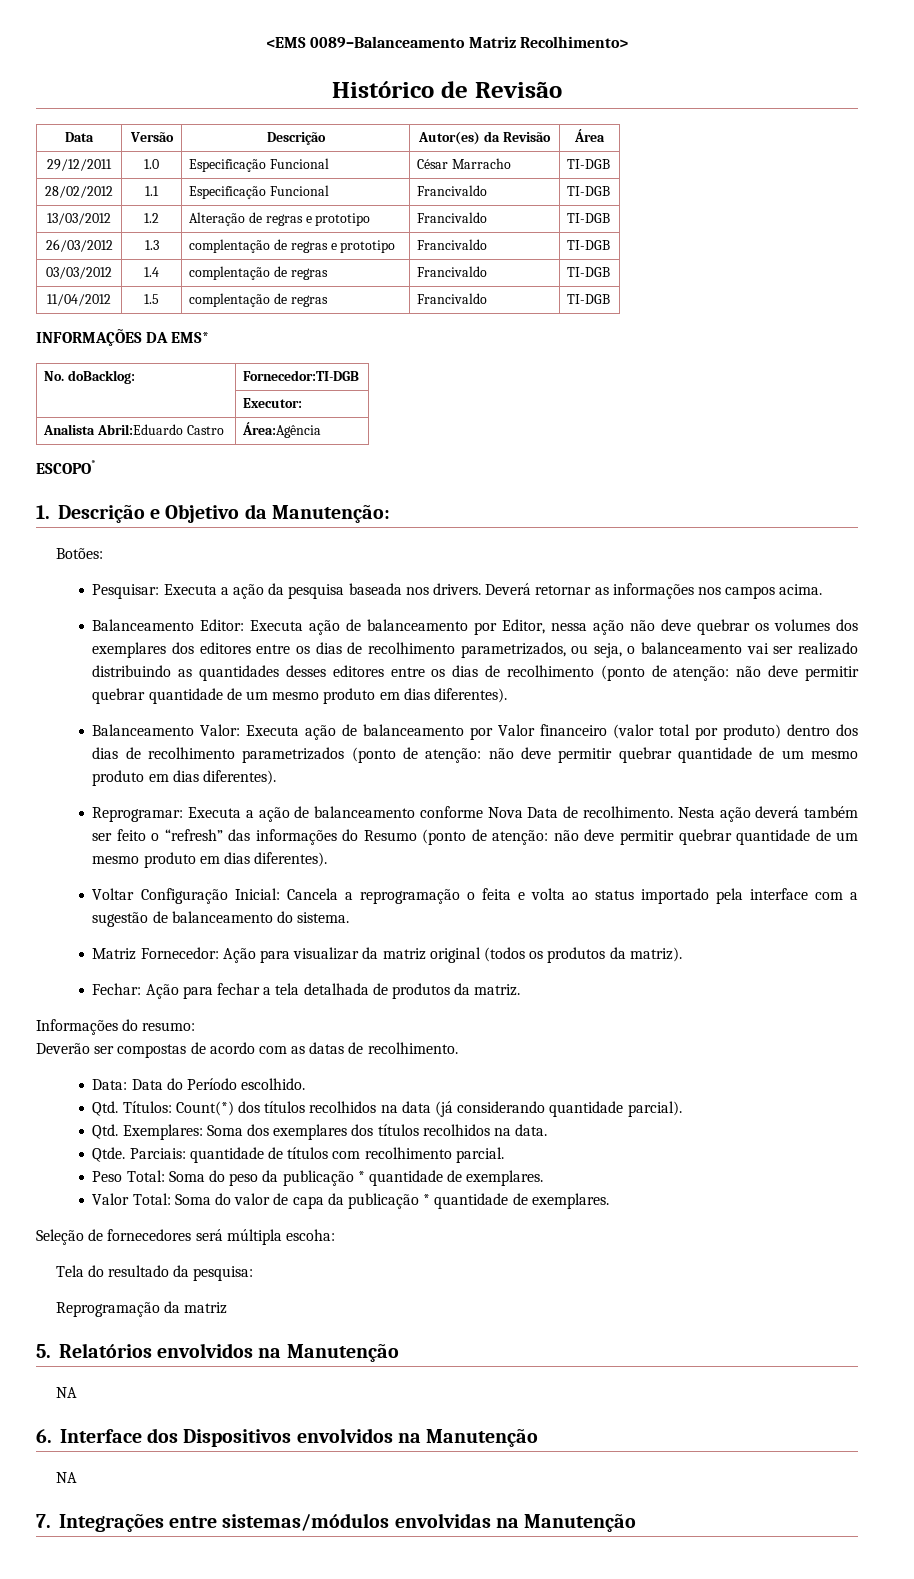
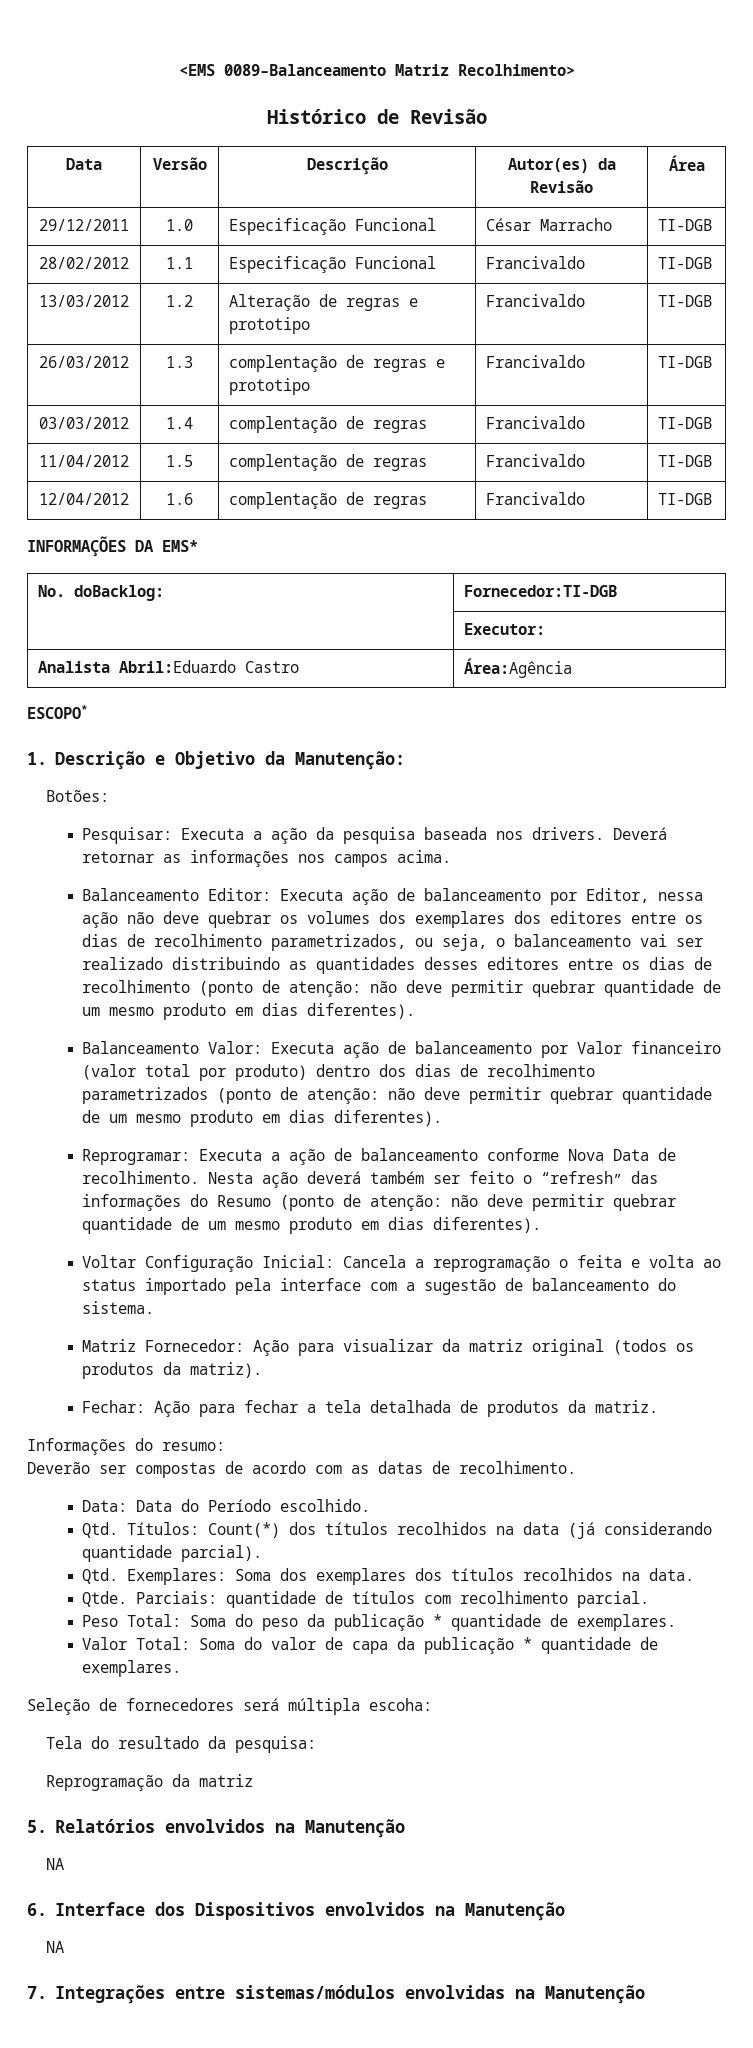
+ 12/04/2012 | 1.6 | complentação de regras | Francivaldo | TI-DGB

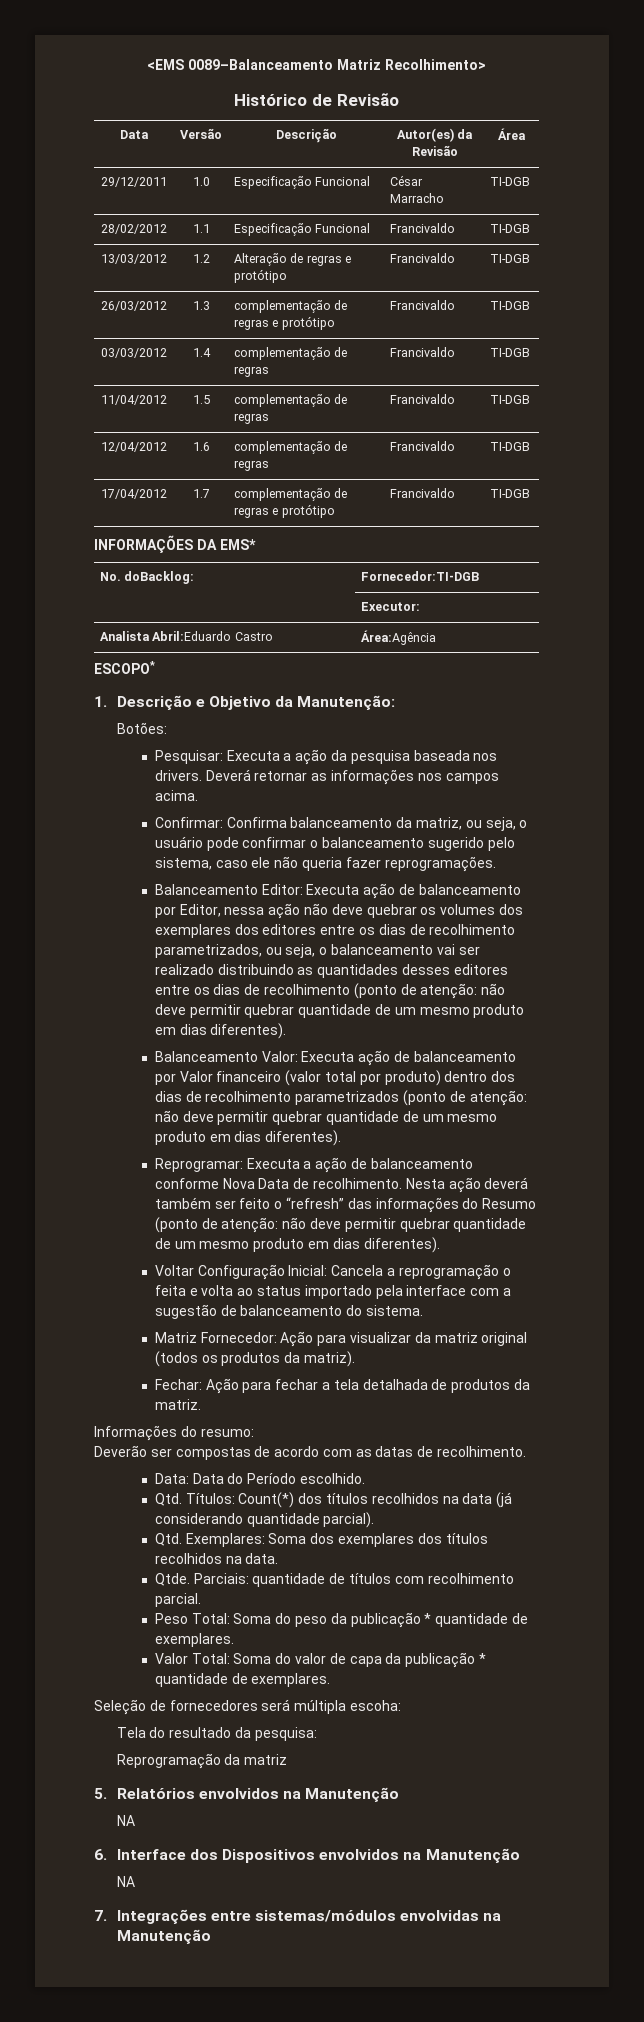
- 13/03/2012 | 1.2 | Alteração de regras e prototipo | Francivaldo | TI-DGB
+ 13/03/2012 | 1.2 | Alteração de regras e protótipo | Francivaldo | TI-DGB
- 26/03/2012 | 1.3 | complentação de regras e prototipo | Francivaldo | TI-DGB
+ 26/03/2012 | 1.3 | complementação de regras e protótipo | Francivaldo | TI-DGB
- 03/03/2012 | 1.4 | complentação de regras | Francivaldo | TI-DGB
+ 03/03/2012 | 1.4 | complementação de regras | Francivaldo | TI-DGB
- 11/04/2012 | 1.5 | complentação de regras | Francivaldo | TI-DGB
+ 11/04/2012 | 1.5 | complementação de regras | Francivaldo | TI-DGB
- 12/04/2012 | 1.6 | complentação de regras | Francivaldo | TI-DGB
+ 12/04/2012 | 1.6 | complementação de regras | Francivaldo | TI-DGB
+ 17/04/2012 | 1.7 | complementação de regras e protótipo | Francivaldo | TI-DGB
+ Confirmar: Confirma balanceamento da matriz, ou seja, o usuário pode confirmar o balanceamento sugerido pelo sistema, caso ele não queria fazer reprogramações.

